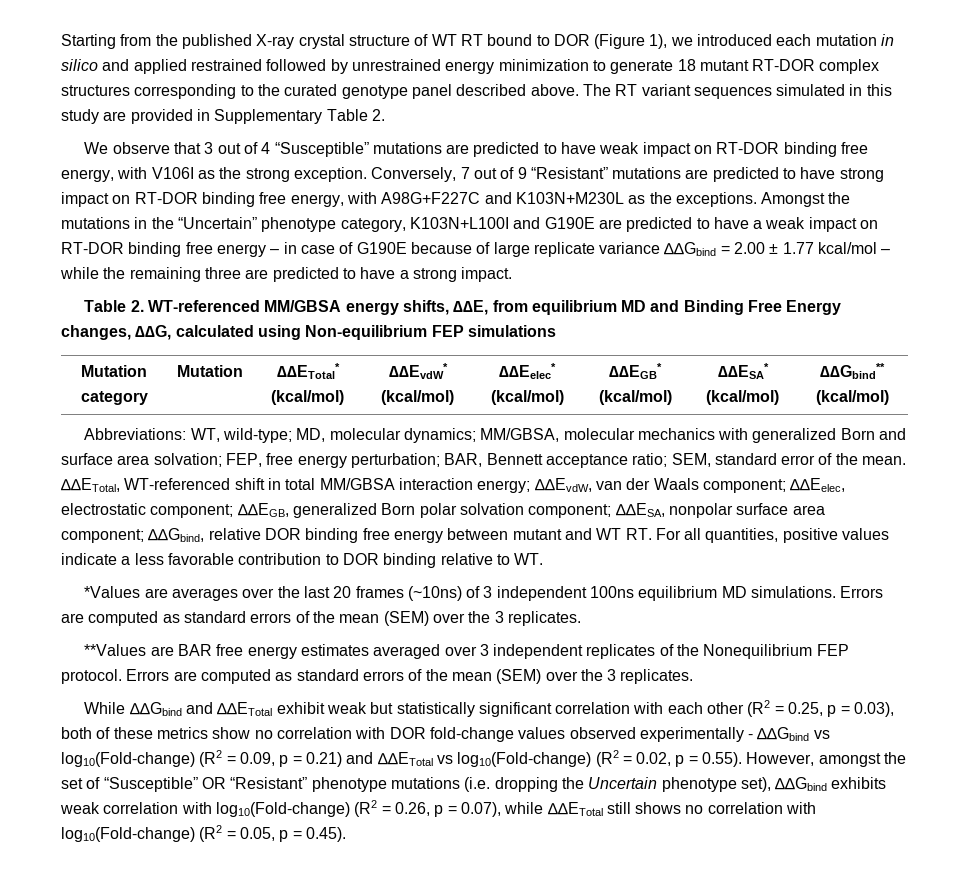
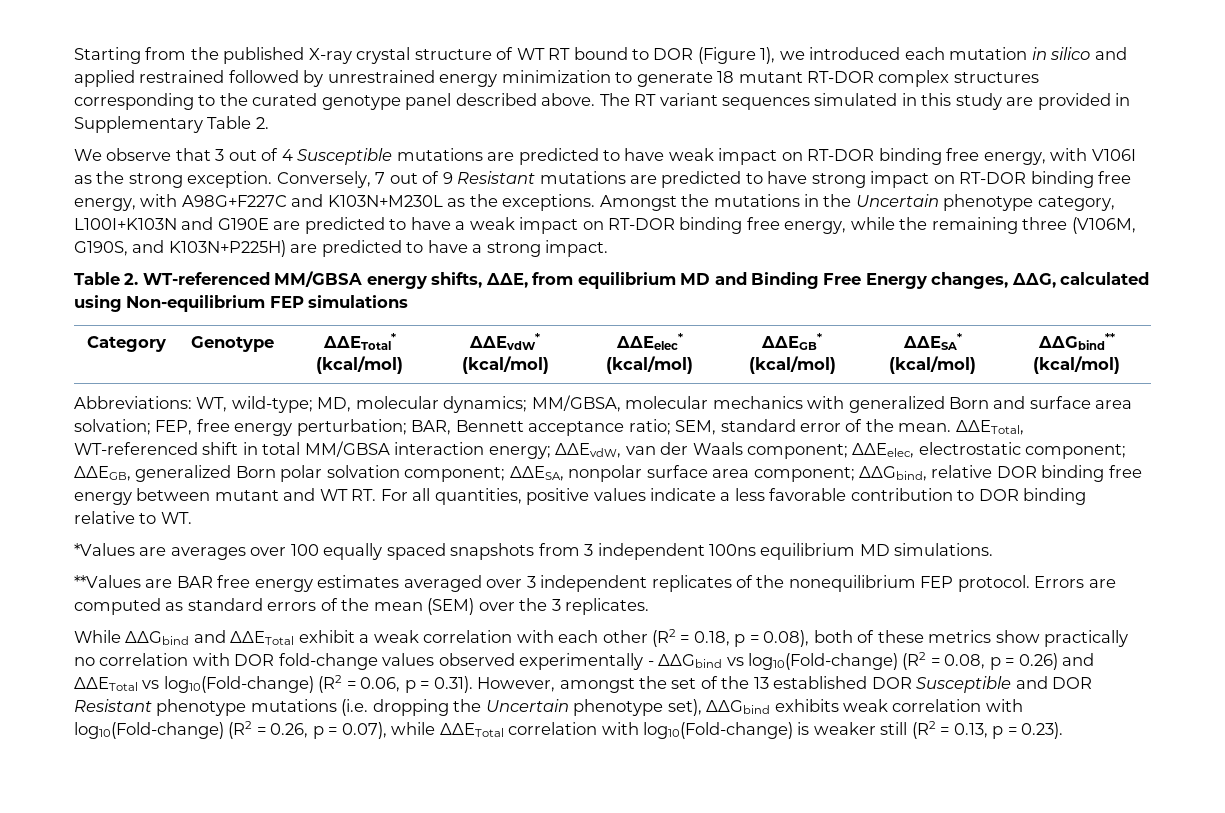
- We observe that 3 out of 4 “Susceptible” mutations are predicted to have weak impact on RT-DOR binding free energy, with V106I as the strong exception.
+ We observe that 3 out of 4 Susceptible mutations are predicted to have weak impact on RT-DOR binding free energy, with V106I as the strong exception.
- Conversely, 7 out of 9 “Resistant” mutations are predicted to have strong impact on RT-DOR binding free energy, with A98G+F227C and K103N+M230L as the exceptions.
+ Conversely, 7 out of 9 Resistant mutations are predicted to have strong impact on RT-DOR binding free energy, with A98G+F227C and K103N+M230L as the exceptions.
- Amongst the mutations in the “Uncertain” phenotype category, K103N+L100I and G190E are predicted to have a weak impact on RT-DOR binding free energy – in case of G190E because of large replicate variance ∆∆Gbind = 2.00 ± 1.77 kcal/mol – while the remaining three are predicted to have a strong impact.
+ Amongst the mutations in the Uncertain phenotype category, L100I+K103N and G190E are predicted to have a weak impact on RT-DOR binding free energy, while the remaining three (V106M, G190S, and K103N+P225H) are predicted to have a strong impact.
- Mutation category | Mutation | ∆∆ETotal* (kcal/mol) | ∆∆EvdW* (kcal/mol) | ∆∆Eelec* (kcal/mol) | ∆∆EGB* (kcal/mol) | ∆∆ESA* (kcal/mol) | ∆∆Gbind** (kcal/mol)
+ Category | Genotype | ∆∆ETotal* (kcal/mol) | ∆∆EvdW* (kcal/mol) | ∆∆Eelec* (kcal/mol) | ∆∆EGB* (kcal/mol) | ∆∆ESA* (kcal/mol) | ∆∆Gbind** (kcal/mol)
- *Values are averages over the last 20 frames (~10ns) of 3 independent 100ns equilibrium MD simulations. Errors are computed as standard errors of the mean (SEM) over the 3 replicates.
+ *Values are averages over 100 equally spaced snapshots from 3 independent 100ns equilibrium MD simulations.
- **Values are BAR free energy estimates averaged over 3 independent replicates of the Nonequilibrium FEP protocol.
+ **Values are BAR free energy estimates averaged over 3 independent replicates of the nonequilibrium FEP protocol.
- While ∆∆Gbind and ∆∆ETotal exhibit weak but statistically significant correlation with each other (R2 = 0.25, p = 0.03), both of these metrics show no correlation with DOR fold-change values observed experimentally - ∆∆Gbind vs log10(Fold-change) (R2 = 0.09, p = 0.21) and ∆∆ETotal vs log10(Fold-change) (R2 = 0.02, p = 0.55). However, amongst the set of “Susceptible” OR “Resistant” phenotype mutations (i.e. dropping the Uncertain phenotype set), ∆∆Gbind exhibits weak correlation with log10(Fold-change) (R2 = 0.26, p = 0.07), while ∆∆ETotal still shows no correlation with log10(Fold-change) (R2 = 0.05, p = 0.45).
+ While ∆∆Gbind and ∆∆ETotal exhibit a weak correlation with each other (R2 = 0.18, p = 0.08), both of these metrics show practically no correlation with DOR fold-change values observed experimentally - ∆∆Gbind vs log10(Fold-change) (R2 = 0.08, p = 0.26) and ∆∆ETotal vs log10(Fold-change) (R2 = 0.06, p = 0.31). However, amongst the set of the 13 established DOR Susceptible and DOR Resistant phenotype mutations (i.e. dropping the Uncertain phenotype set), ∆∆Gbind exhibits weak correlation with log10(Fold-change) (R2 = 0.26, p = 0.07), while ∆∆ETotal correlation with log10(Fold-change) is weaker still (R2 = 0.13, p = 0.23).

